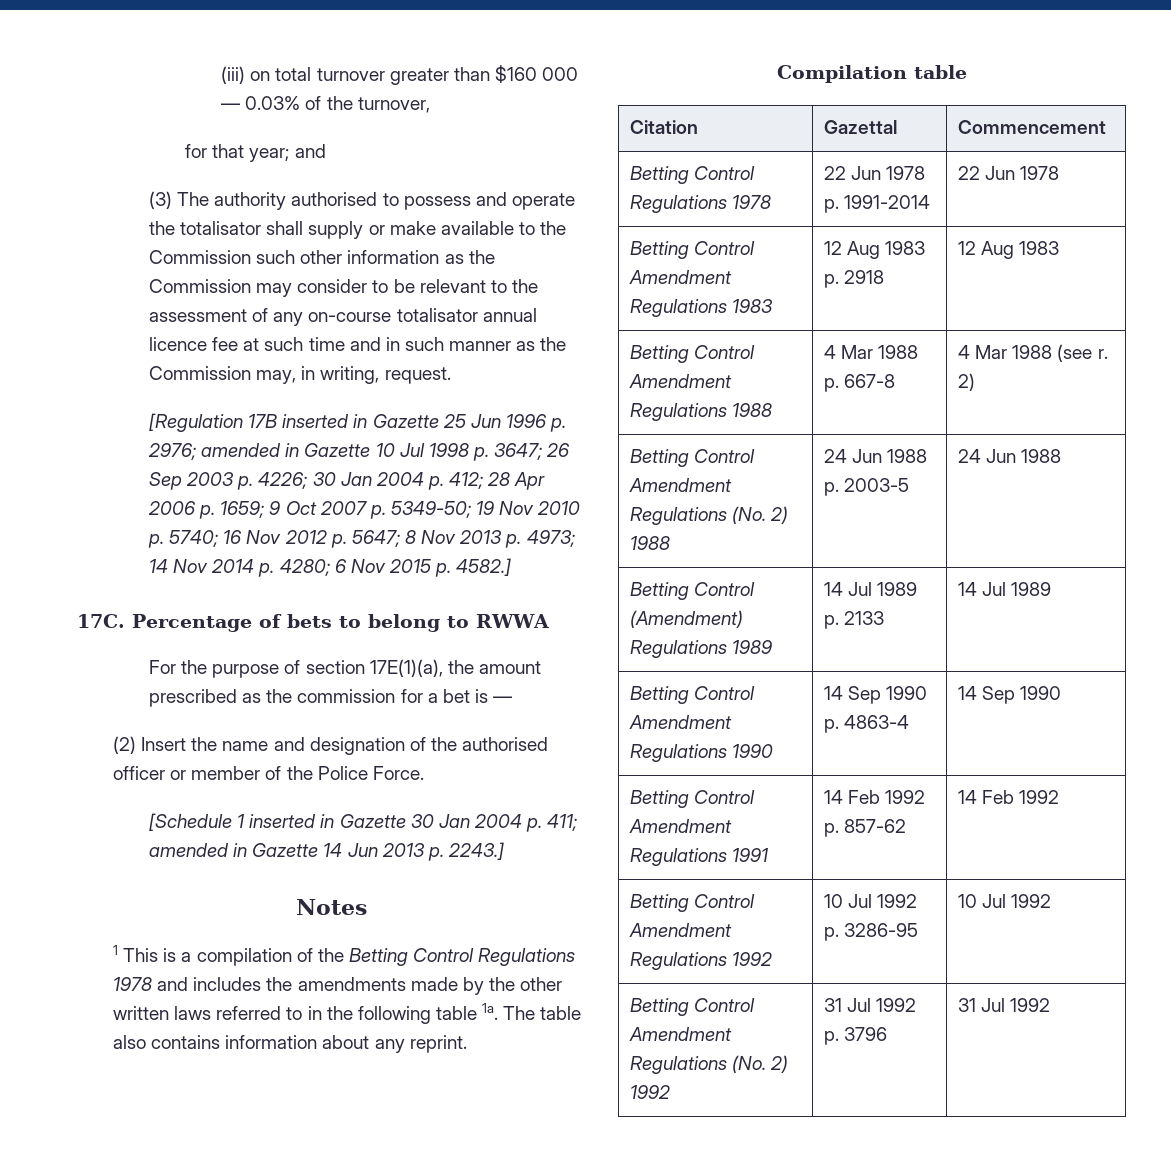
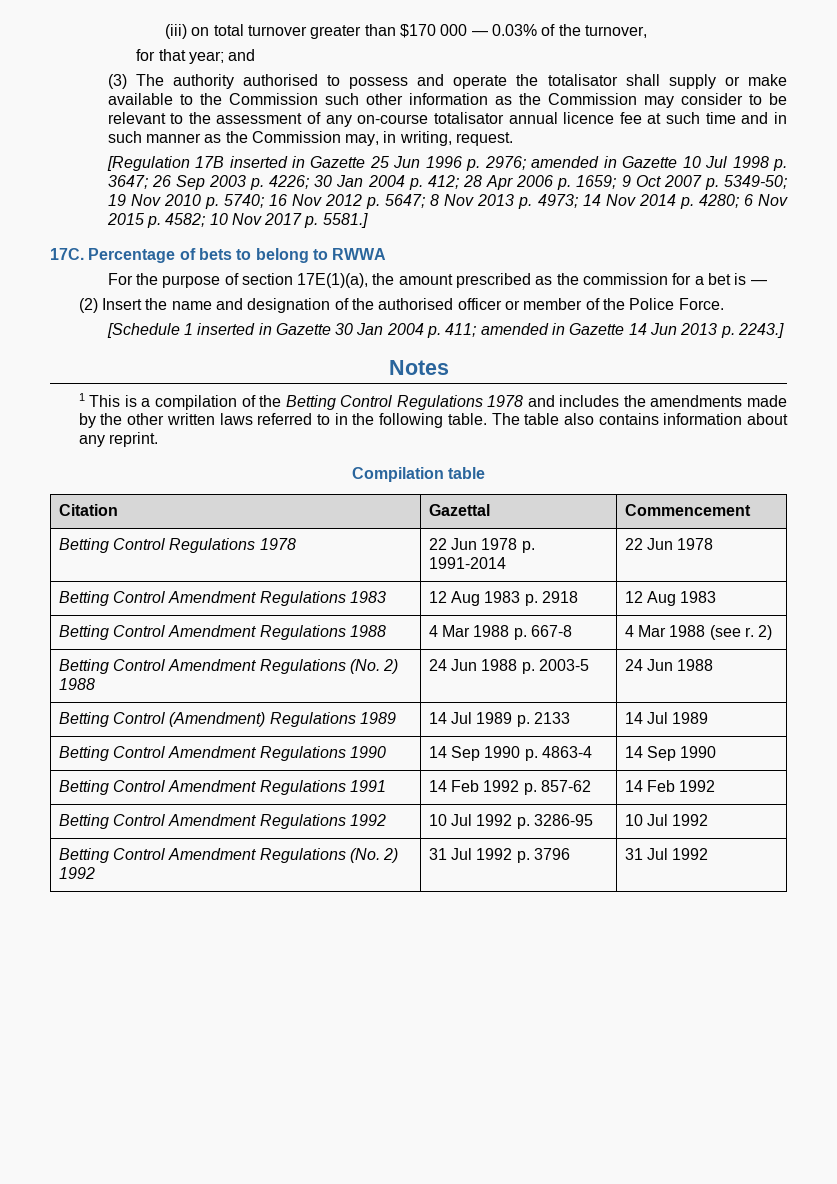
- (iii) on total turnover greater than $160 000 — 0.03% of the turnover,
+ (iii) on total turnover greater than $170 000 — 0.03% of the turnover,
- 6 Nov 2015 p. 4582.]
+ 6 Nov 2015 p. 4582; 10 Nov 2017 p. 5581.]
- 1 This is a compilation of the Betting Control Regulations 1978 and includes the amendments made by the other written laws referred to in the following table 1a.
+ 1 This is a compilation of the Betting Control Regulations 1978 and includes the amendments made by the other written laws referred to in the following table.

